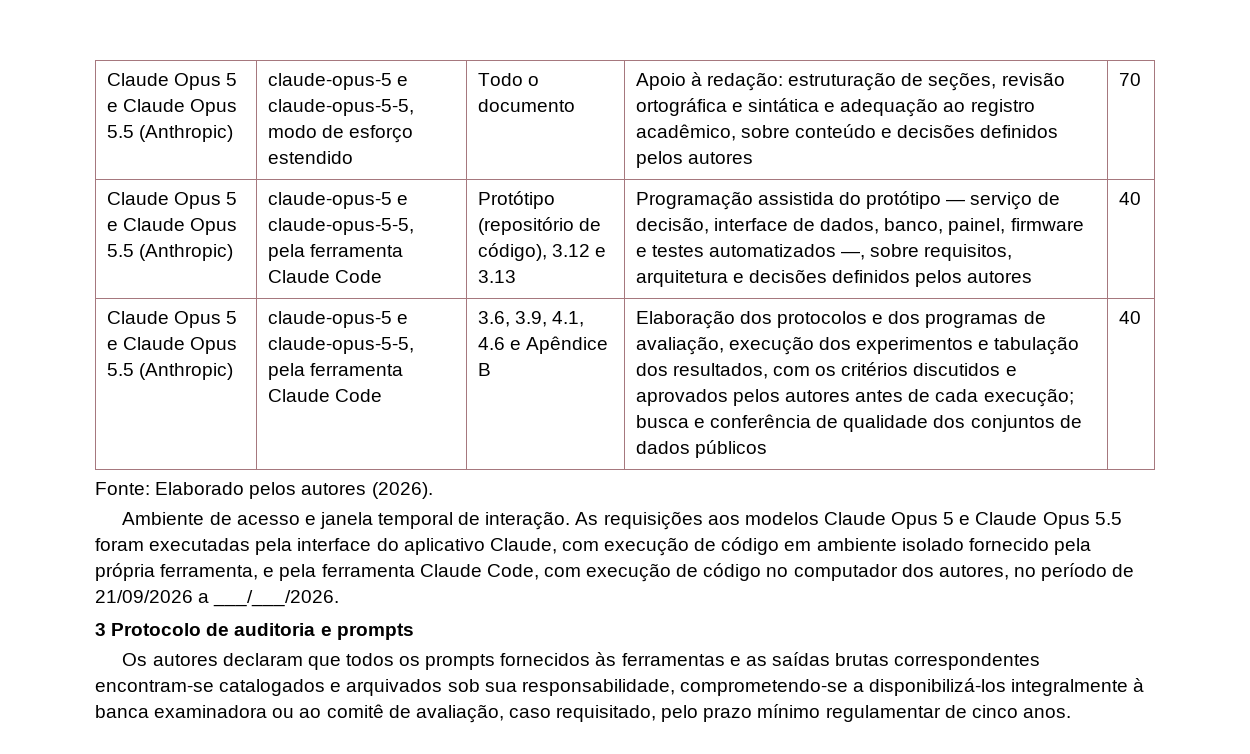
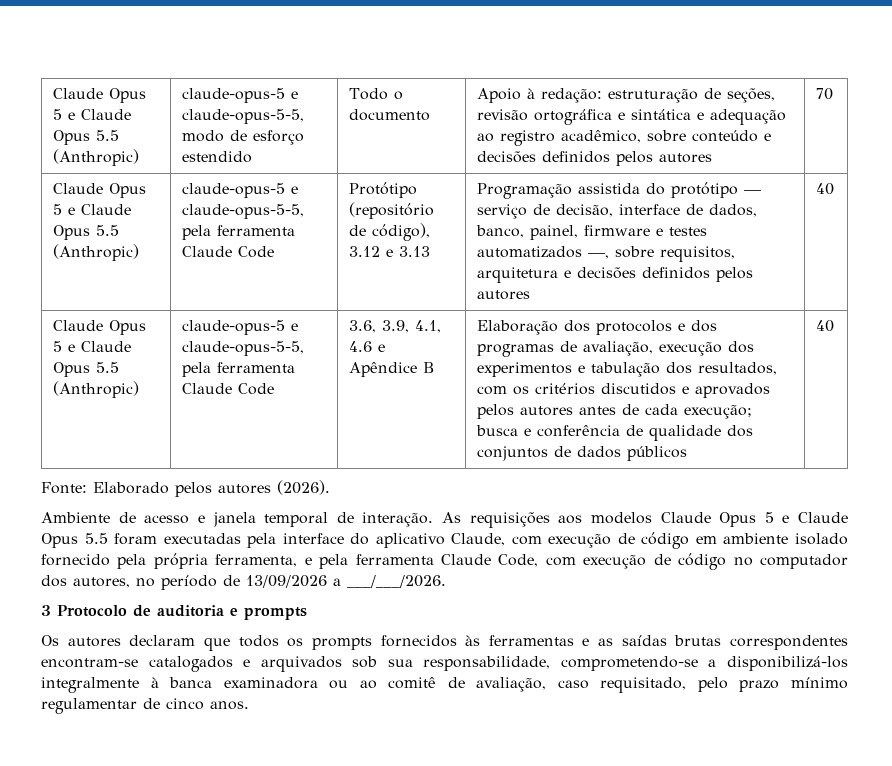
- As requisições aos modelos Claude Opus 5 e Claude Opus 5.5 foram executadas pela interface do aplicativo Claude, com execução de código em ambiente isolado fornecido pela própria ferramenta, e pela ferramenta Claude Code, com execução de código no computador dos autores, no período de 21/09/2026 a ___/___/2026.
+ As requisições aos modelos Claude Opus 5 e Claude Opus 5.5 foram executadas pela interface do aplicativo Claude, com execução de código em ambiente isolado fornecido pela própria ferramenta, e pela ferramenta Claude Code, com execução de código no computador dos autores, no período de 13/09/2026 a ___/___/2026.

